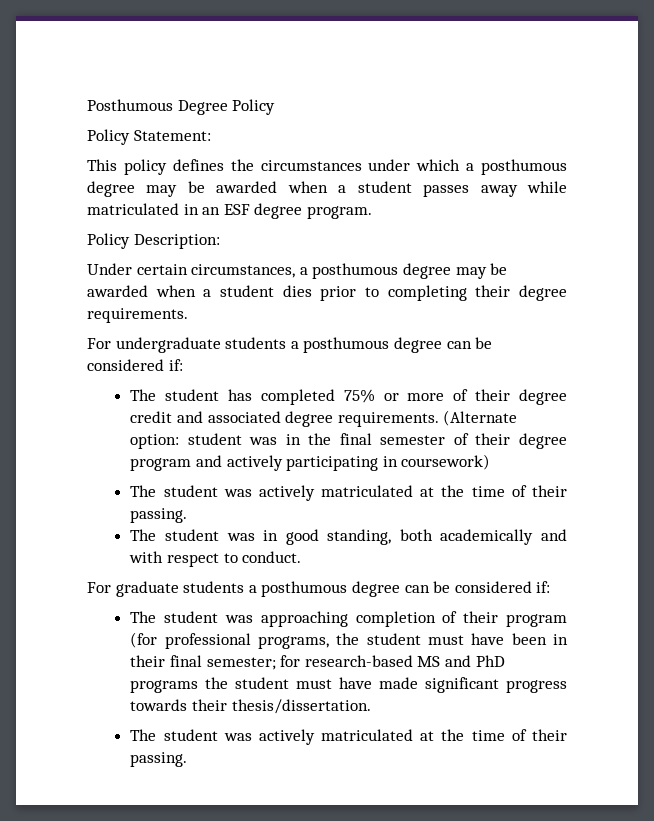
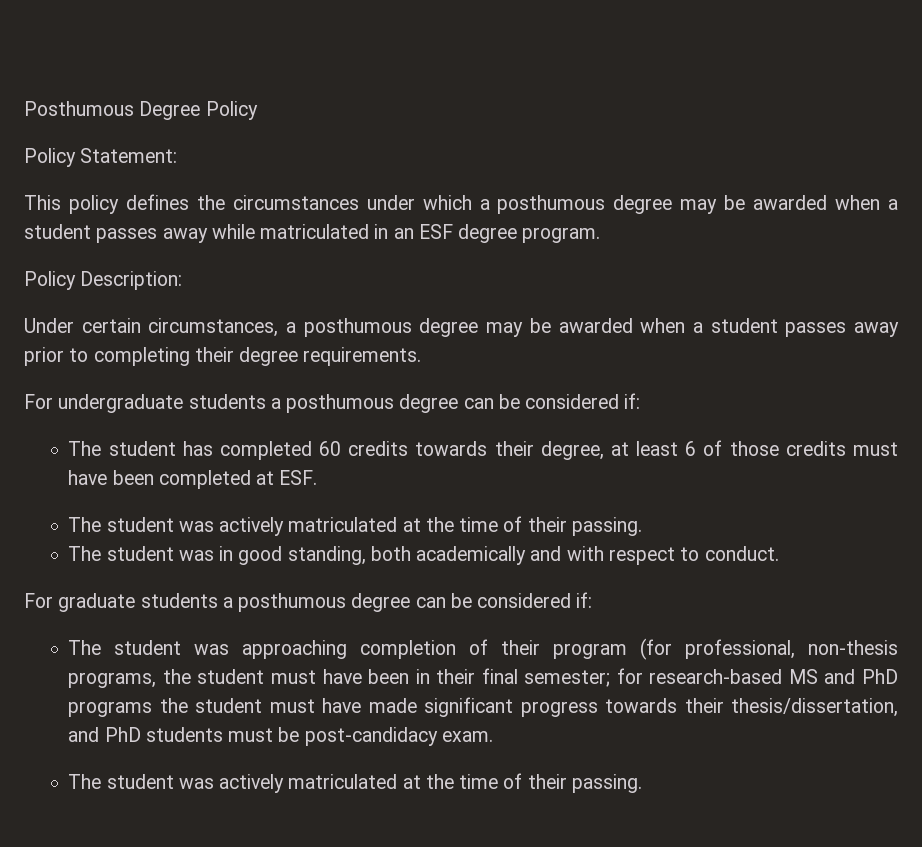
- Under certain circumstances, a posthumous degree may be awarded when a student dies prior to completing their degree requirements.
+ Under certain circumstances, a posthumous degree may be awarded when a student passes away prior to completing their degree requirements.
- The student has completed 75% or more of their degree credit and associated degree requirements. (Alternate option: student was in the final semester of their degree program and actively participating in coursework)
+ The student has completed 60 credits towards their degree, at least 6 of those credits must have been completed at ESF.
- The student was approaching completion of their program (for professional programs, the student must have been in their final semester; for research-based MS and PhD programs the student must have made significant progress towards their thesis/dissertation.
+ The student was approaching completion of their program (for professional, non-thesis programs, the student must have been in their final semester; for research-based MS and PhD programs the student must have made significant progress towards their thesis/dissertation, and PhD students must be post-candidacy exam.

